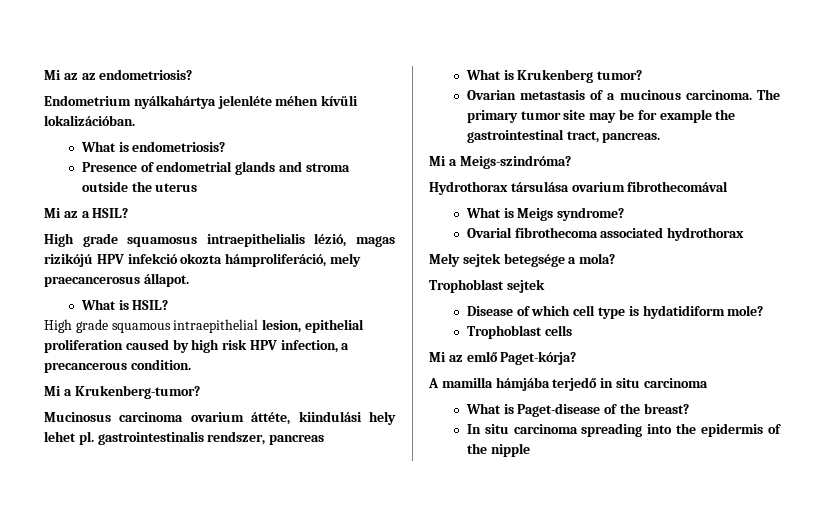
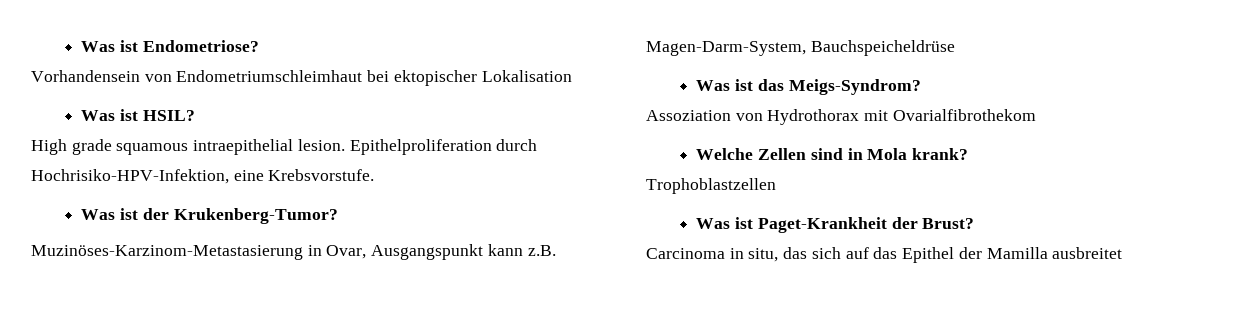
- Mi az az endometriosis?
- Endometrium nyálkahártya jelenléte méhen kívüli lokalizációban.
- What is endometriosis?
- Presence of endometrial glands and stroma outside the uterus
- Mi az a HSIL?
- High grade squamosus intraepithelialis lézió, magas rizikójú HPV infekció okozta hámproliferáció, mely praecancerosus állapot.
- What is HSIL?
+ Was ist Endometriose?
+ Vorhandensein von Endometriumschleimhaut bei ektopischer Lokalisation
+ Was ist HSIL?
- High grade squamous intraepithelial lesion, epithelial proliferation caused by high risk HPV infection, a precancerous condition.
- Mi a Krukenberg-tumor?
- Mucinosus carcinoma ovarium áttéte, kiindulási hely lehet pl. gastrointestinalis rendszer, pancreas
- What is Krukenberg tumor?
- Ovarian metastasis of a mucinous carcinoma. The primary tumor site may be for example the gastrointestinal tract, pancreas.
- Mi a Meigs-szindróma?
- Hydrothorax társulása ovarium fibrothecomával
- What is Meigs syndrome?
- Ovarial fibrothecoma associated hydrothorax
- Mely sejtek betegsége a mola?
- Trophoblast sejtek
- Disease of which cell type is hydatidiform mole?
- Trophoblast cells
- Mi az emlő Paget-kórja?
- A mamilla hámjába terjedő in situ carcinoma
- What is Paget-disease of the breast?
- In situ carcinoma spreading into the epidermis of the nipple
+ High grade squamous intraepithelial lesion. Epithelproliferation durch Hochrisiko-HPV-Infektion, eine Krebsvorstufe.
+ Was ist der Krukenberg-Tumor?
+ Muzinöses-Karzinom-Metastasierung in Ovar, Ausgangspunkt kann z.B. Magen-Darm-System, Bauchspeicheldrüse
+ Was ist das Meigs-Syndrom?
+ Assoziation von Hydrothorax mit Ovarialfibrothekom
+ Welche Zellen sind in Mola krank?
+ Trophoblastzellen
+ Was ist Paget-Krankheit der Brust?
+ Carcinoma in situ, das sich auf das Epithel der Mamilla ausbreitet

